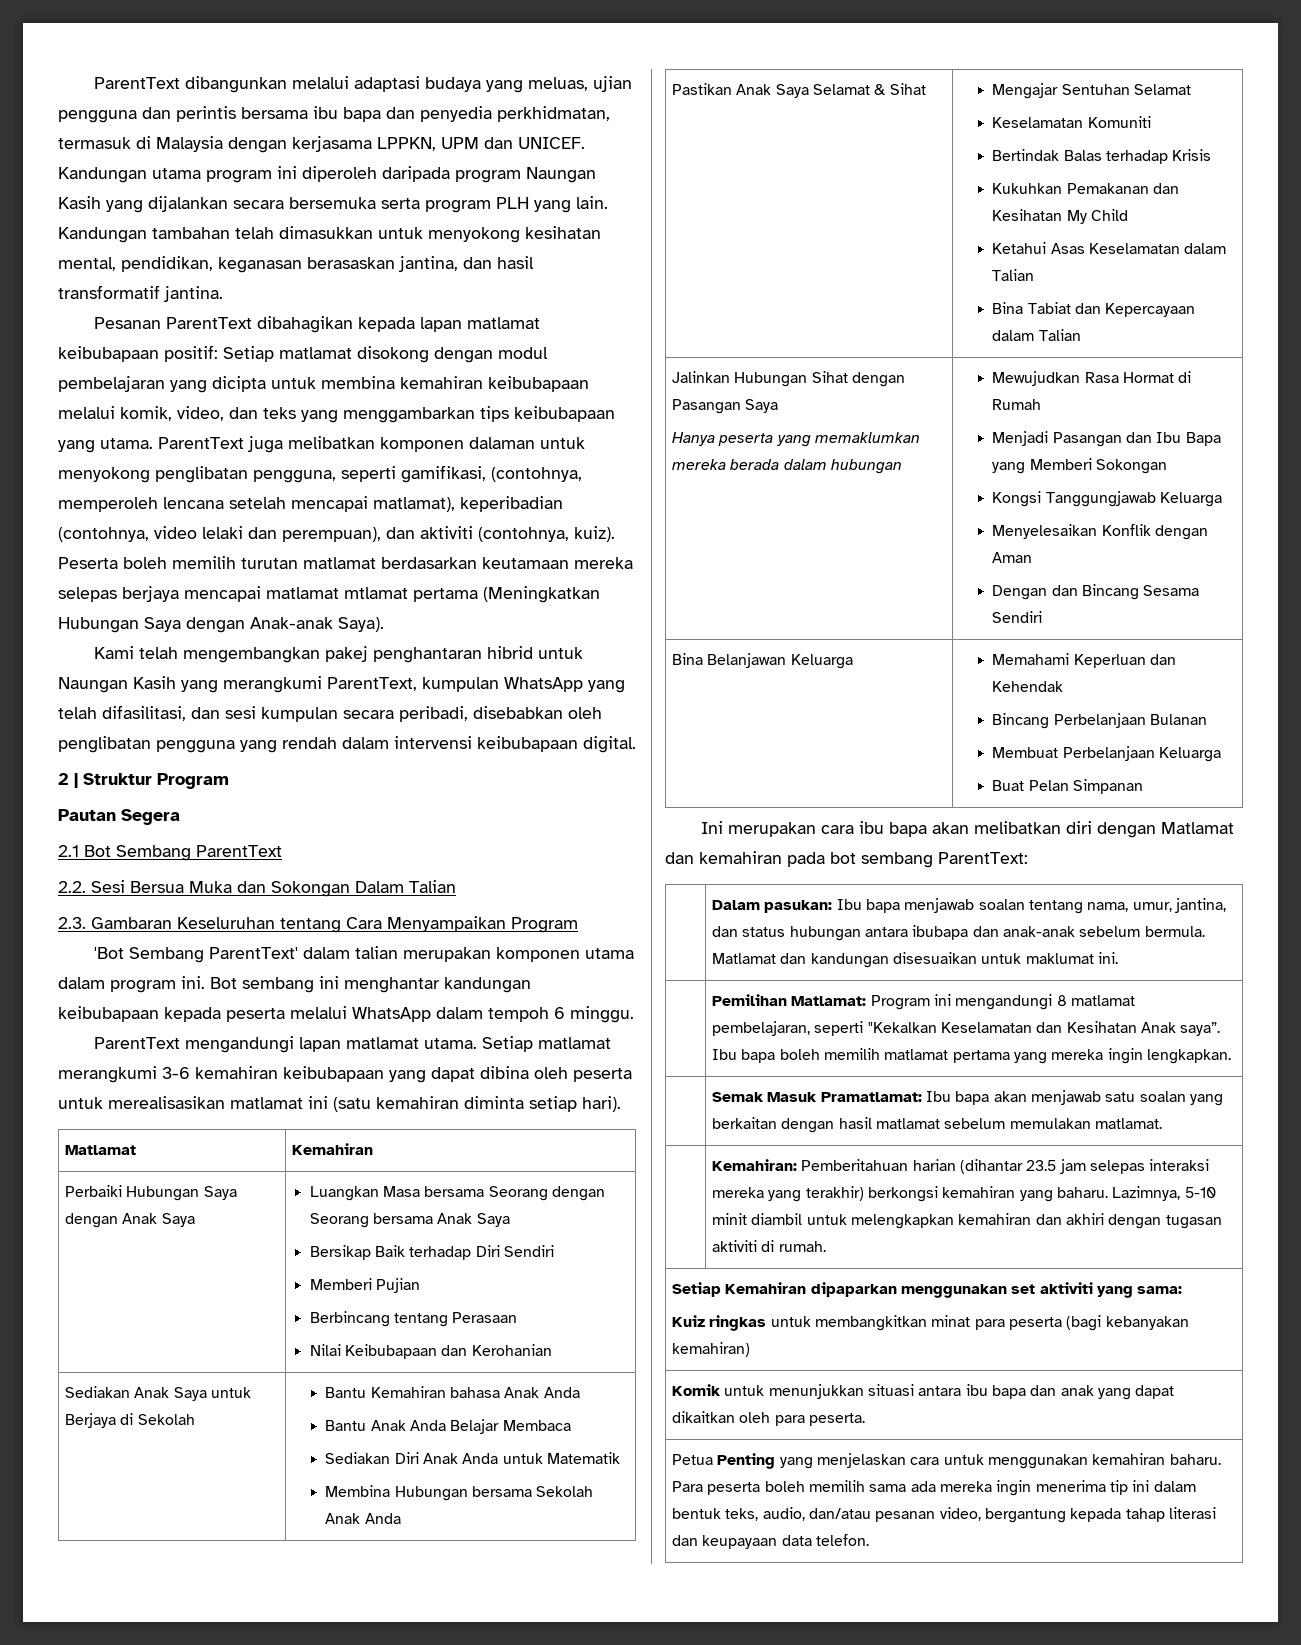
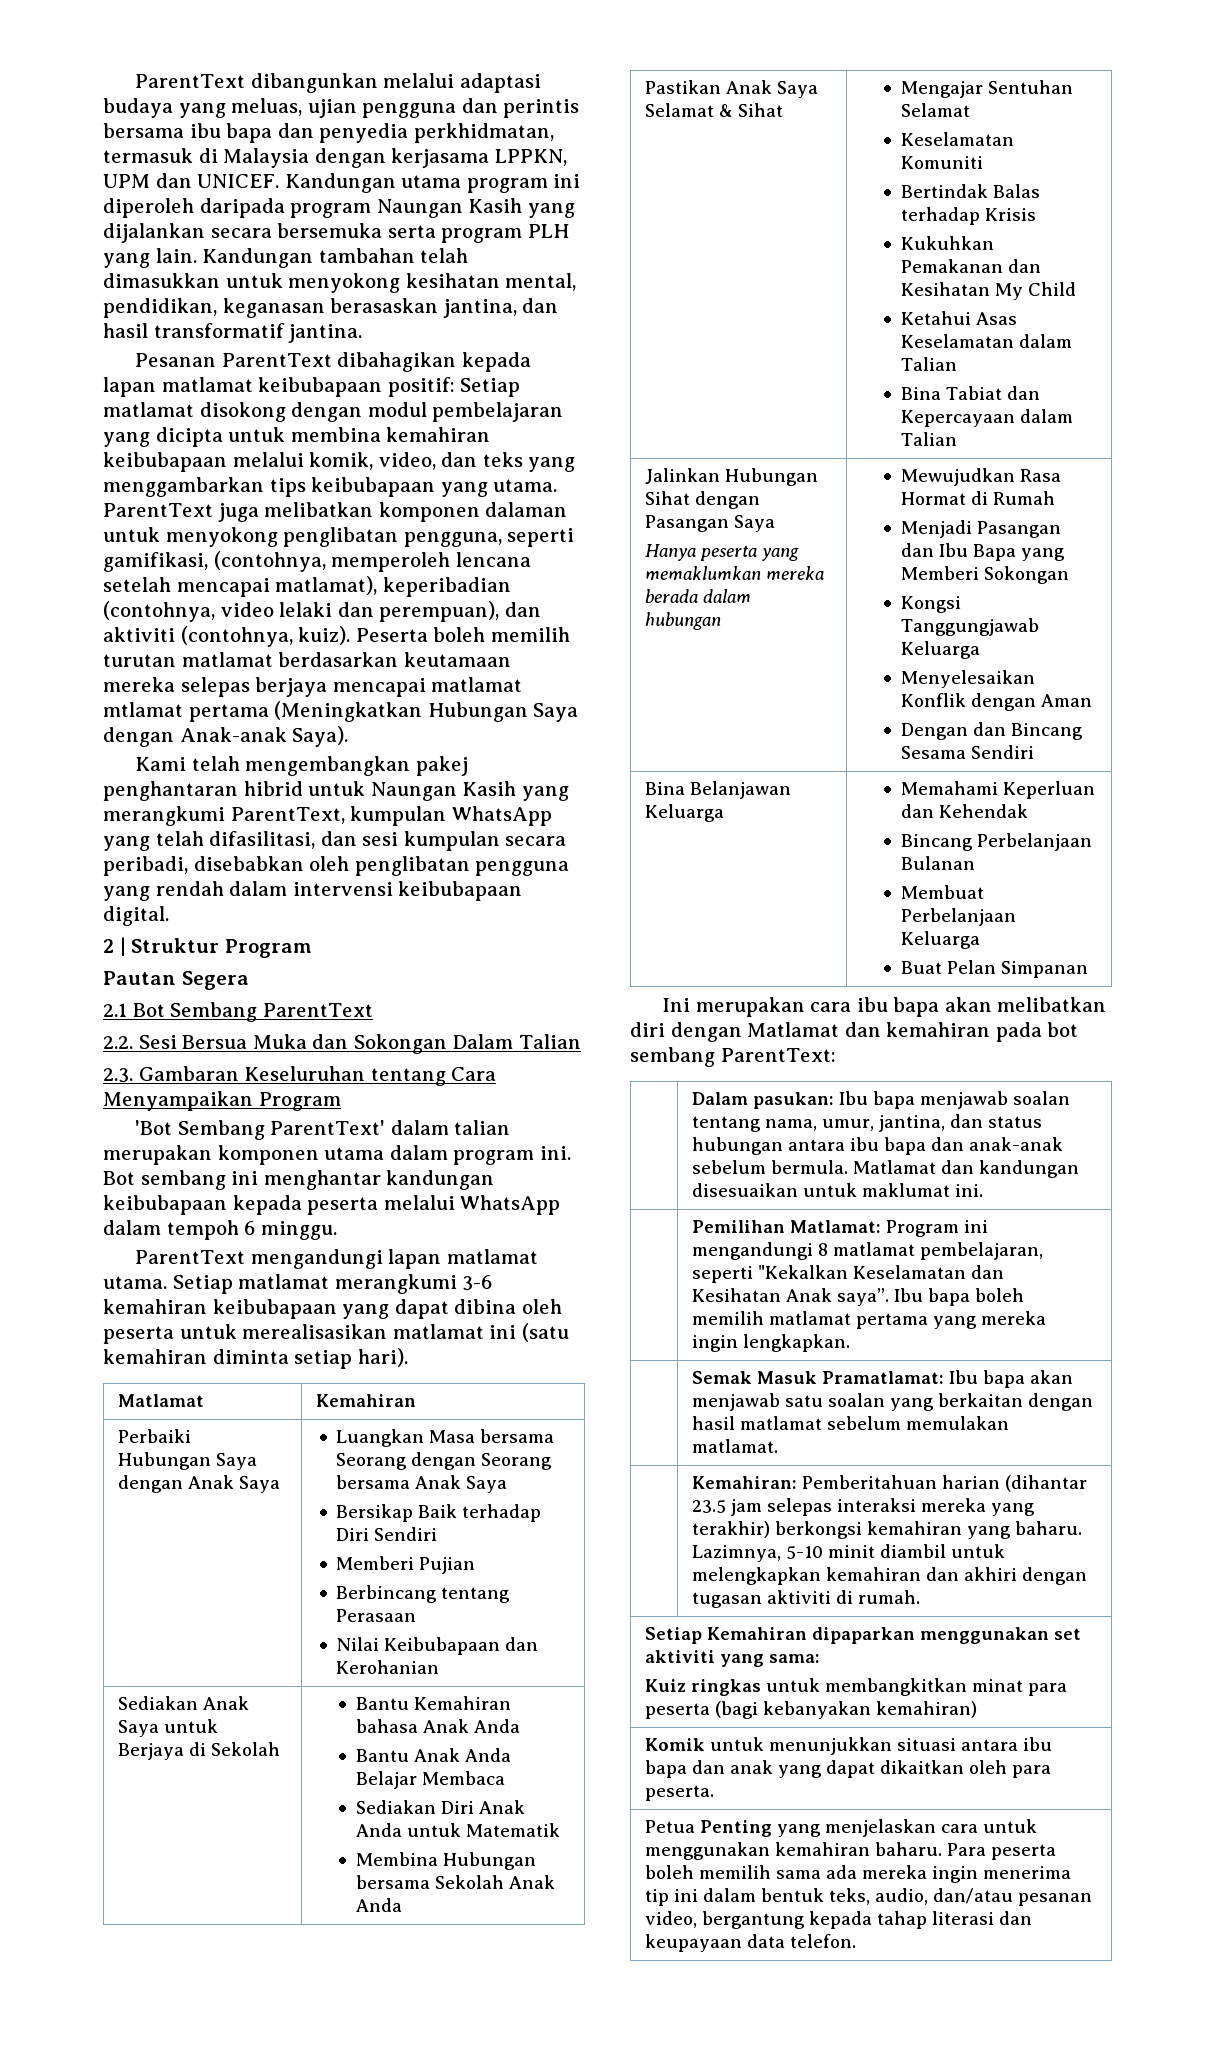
- | Dalam pasukan: Ibu bapa menjawab soalan tentang nama, umur, jantina, dan status hubungan antara ibubapa dan anak-anak sebelum bermula. Matlamat dan kandungan disesuaikan untuk maklumat ini.
+ | Dalam pasukan: Ibu bapa menjawab soalan tentang nama, umur, jantina, dan status hubungan antara ibu bapa dan anak-anak sebelum bermula. Matlamat dan kandungan disesuaikan untuk maklumat ini.

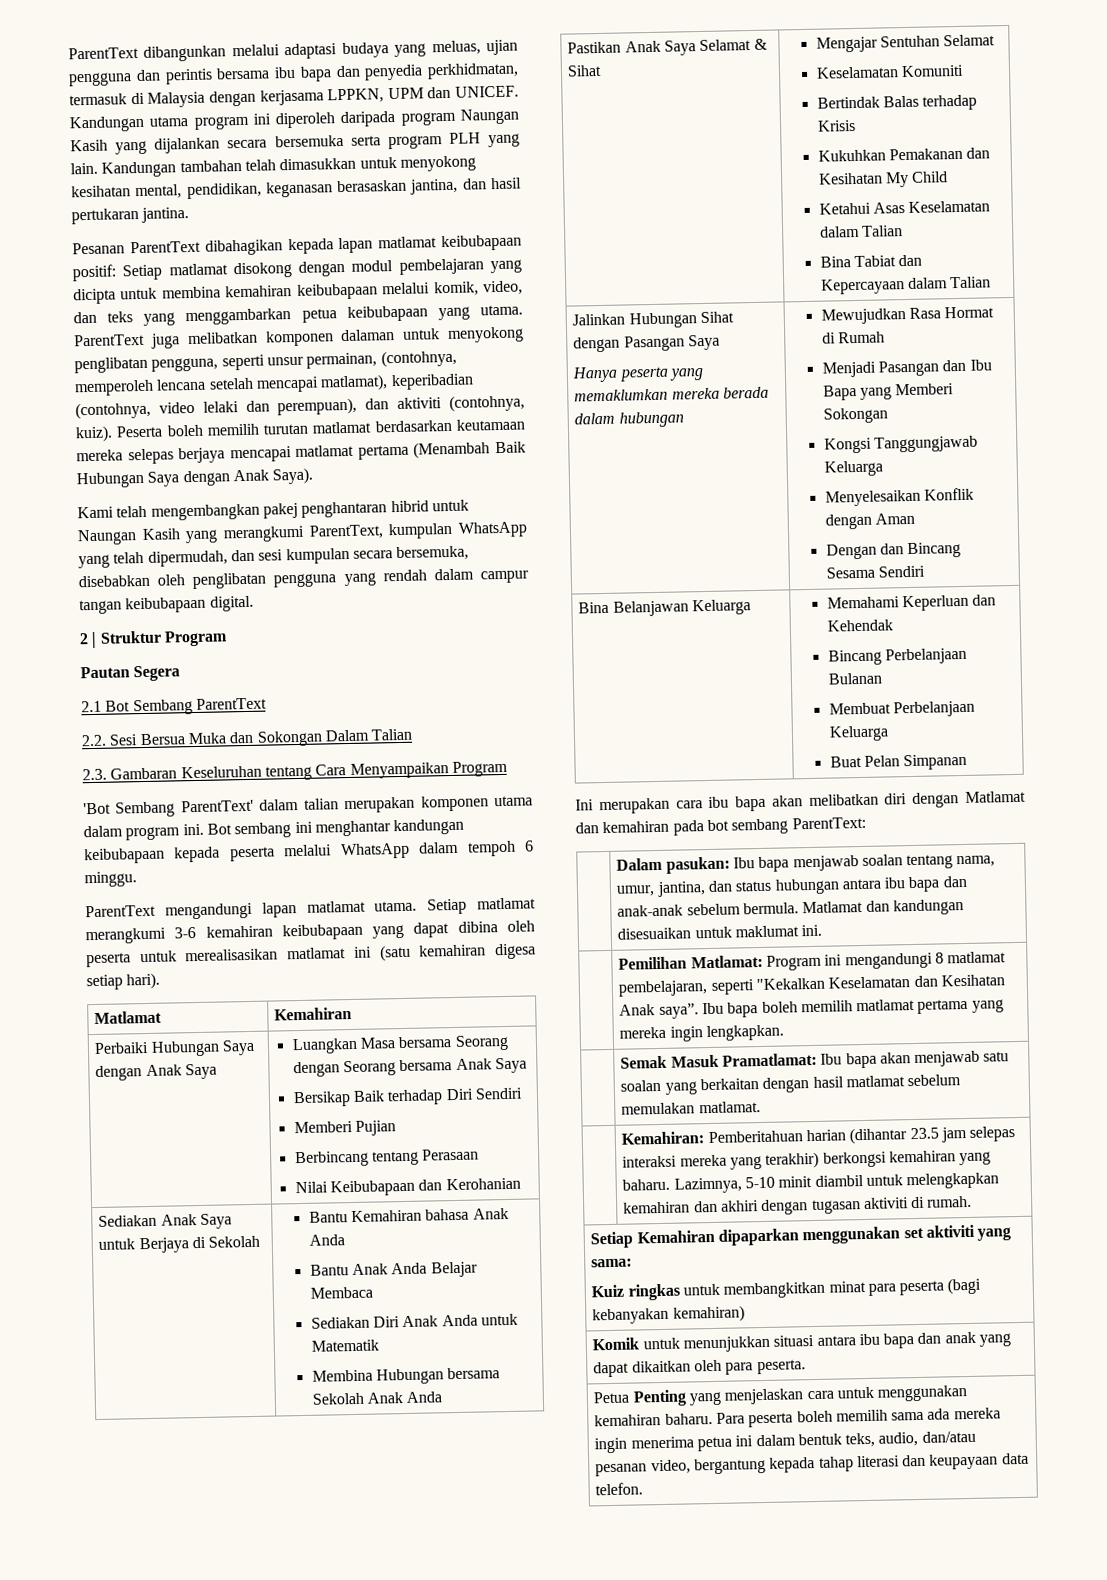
- Kandungan tambahan telah dimasukkan untuk menyokong kesihatan mental, pendidikan, keganasan berasaskan jantina, dan hasil transformatif jantina.
+ Kandungan tambahan telah dimasukkan untuk menyokong kesihatan mental, pendidikan, keganasan berasaskan jantina, dan hasil pertukaran jantina.
- Pesanan ParentText dibahagikan kepada lapan matlamat keibubapaan positif: Setiap matlamat disokong dengan modul pembelajaran yang dicipta untuk membina kemahiran keibubapaan melalui komik, video, dan teks yang menggambarkan tips keibubapaan yang utama.
+ Pesanan ParentText dibahagikan kepada lapan matlamat keibubapaan positif: Setiap matlamat disokong dengan modul pembelajaran yang dicipta untuk membina kemahiran keibubapaan melalui komik, video, dan teks yang menggambarkan petua keibubapaan yang utama.
- ParentText juga melibatkan komponen dalaman untuk menyokong penglibatan pengguna, seperti gamifikasi, (contohnya, memperoleh lencana setelah mencapai matlamat), keperibadian (contohnya, video lelaki dan perempuan), dan aktiviti (contohnya, kuiz).
+ ParentText juga melibatkan komponen dalaman untuk menyokong penglibatan pengguna, seperti unsur permainan, (contohnya, memperoleh lencana setelah mencapai matlamat), keperibadian (contohnya, video lelaki dan perempuan), dan aktiviti (contohnya, kuiz).
- Peserta boleh memilih turutan matlamat berdasarkan keutamaan mereka selepas berjaya mencapai matlamat mtlamat pertama (Meningkatkan Hubungan Saya dengan Anak-anak Saya).
+ Peserta boleh memilih turutan matlamat berdasarkan keutamaan mereka selepas berjaya mencapai matlamat pertama (Menambah Baik Hubungan Saya dengan Anak Saya).
- Kami telah mengembangkan pakej penghantaran hibrid untuk Naungan Kasih yang merangkumi ParentText, kumpulan WhatsApp yang telah difasilitasi, dan sesi kumpulan secara peribadi, disebabkan oleh penglibatan pengguna yang rendah dalam intervensi keibubapaan digital.
+ Kami telah mengembangkan pakej penghantaran hibrid untuk Naungan Kasih yang merangkumi ParentText, kumpulan WhatsApp yang telah dipermudah, dan sesi kumpulan secara bersemuka, disebabkan oleh penglibatan pengguna yang rendah dalam campur tangan keibubapaan digital.
- Setiap matlamat merangkumi 3-6 kemahiran keibubapaan yang dapat dibina oleh peserta untuk merealisasikan matlamat ini (satu kemahiran diminta setiap hari).
+ Setiap matlamat merangkumi 3-6 kemahiran keibubapaan yang dapat dibina oleh peserta untuk merealisasikan matlamat ini (satu kemahiran digesa setiap hari).
- Petua Penting yang menjelaskan cara untuk menggunakan kemahiran baharu. Para peserta boleh memilih sama ada mereka ingin menerima tip ini dalam bentuk teks, audio, dan/atau pesanan video, bergantung kepada tahap literasi dan keupayaan data telefon.
+ Petua Penting yang menjelaskan cara untuk menggunakan kemahiran baharu. Para peserta boleh memilih sama ada mereka ingin menerima petua ini dalam bentuk teks, audio, dan/atau pesanan video, bergantung kepada tahap literasi dan keupayaan data telefon.

